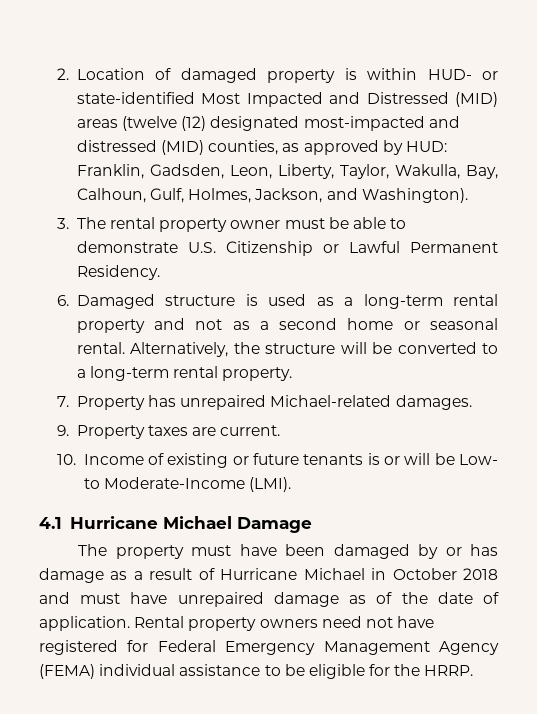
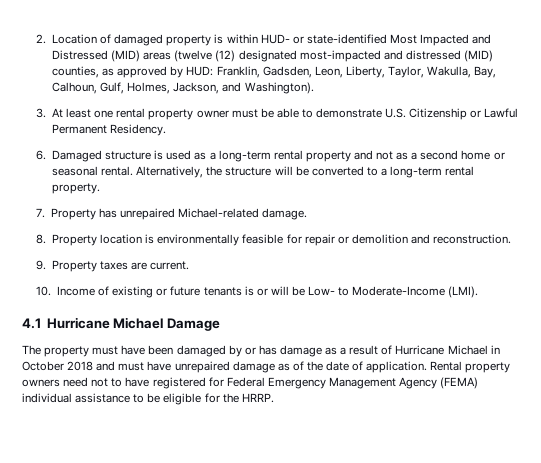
- 3. The rental property owner must be able to demonstrate U.S. Citizenship or Lawful Permanent Residency.
+ 3. At least one rental property owner must be able to demonstrate U.S. Citizenship or Lawful Permanent Residency.
- 7. Property has unrepaired Michael-related damages.
+ 7. Property has unrepaired Michael-related damage.
+ 8. Property location is environmentally feasible for repair or demolition and reconstruction.
- Rental property owners need not have registered for Federal Emergency Management Agency (FEMA) individual assistance to be eligible for the HRRP.
+ Rental property owners need not to have registered for Federal Emergency Management Agency (FEMA) individual assistance to be eligible for the HRRP.

